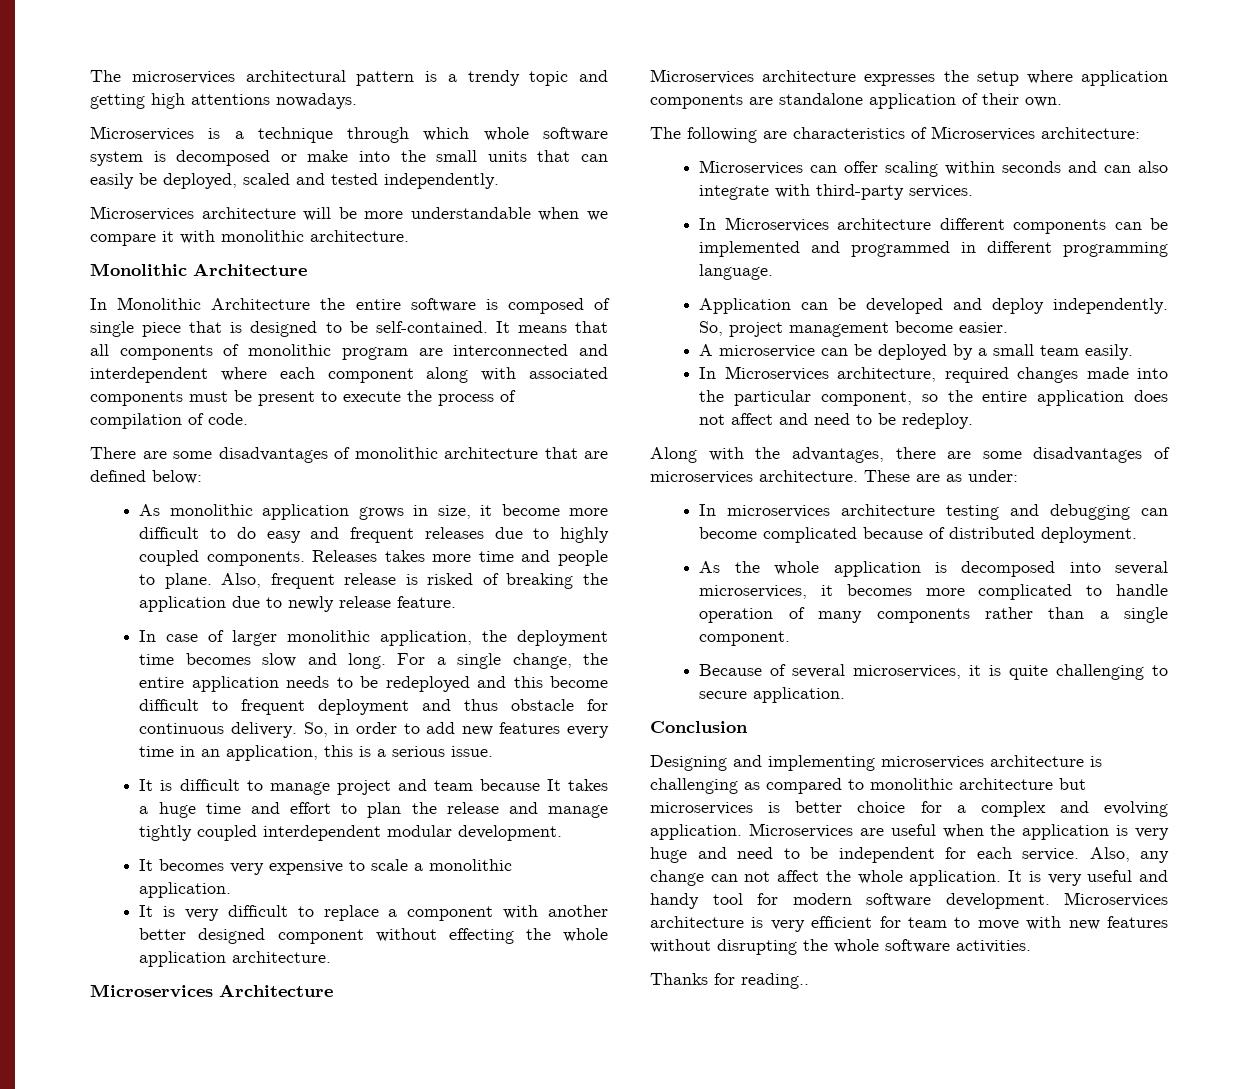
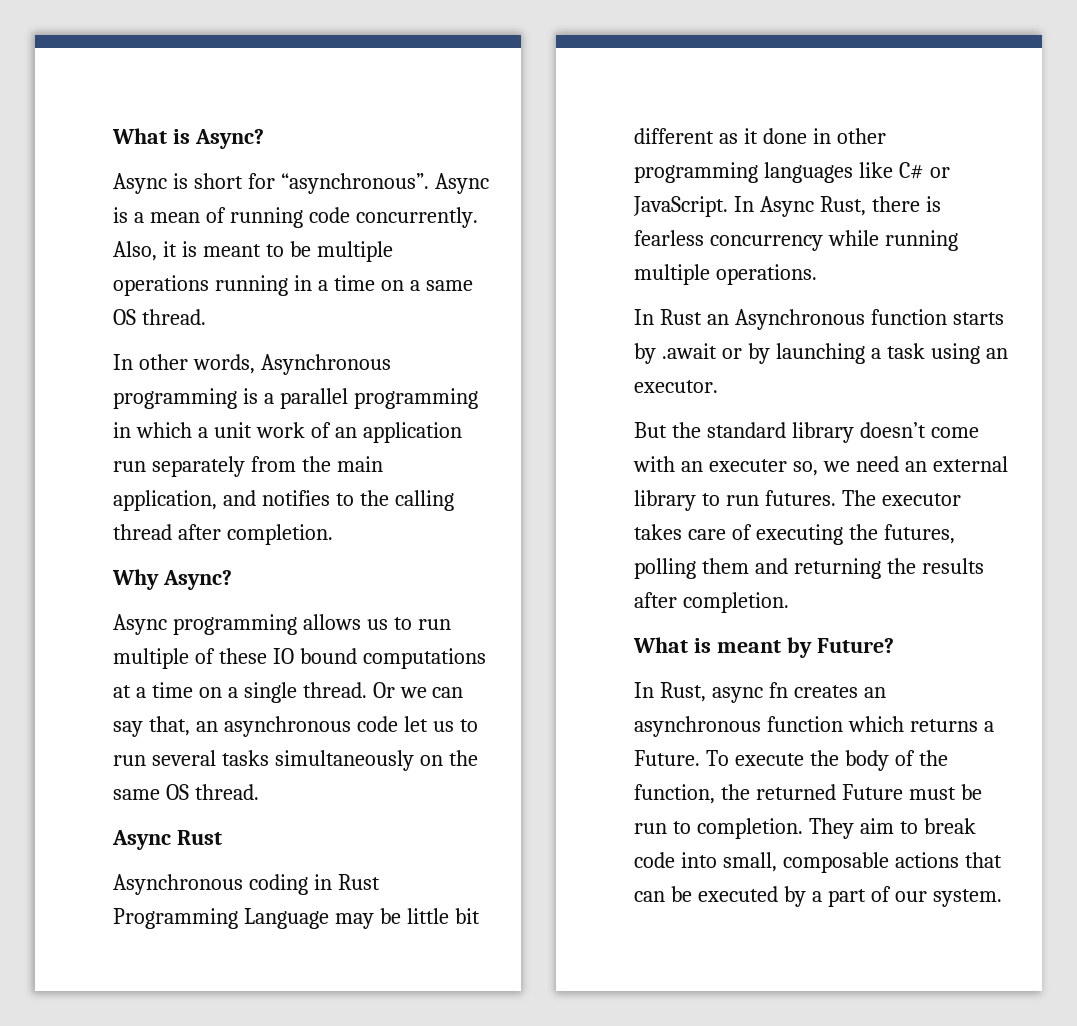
- The microservices architectural pattern is a trendy topic and getting high attentions nowadays.
- Microservices is a technique through which whole software system is decomposed or make into the small units that can easily be deployed, scaled and tested independently.
- Microservices architecture will be more understandable when we compare it with monolithic architecture.
- Monolithic Architecture
- In Monolithic Architecture the entire software is composed of single piece that is designed to be self-contained. It means that all components of monolithic program are interconnected and interdependent where each component along with associated components must be present to execute the process of compilation of code.
- There are some disadvantages of monolithic architecture that are defined below:
- As monolithic application grows in size, it become more difficult to do easy and frequent releases due to highly coupled components. Releases takes more time and people to plane. Also, frequent release is risked of breaking the application due to newly release feature.
- In case of larger monolithic application, the deployment time becomes slow and long. For a single change, the entire application needs to be redeployed and this become difficult to frequent deployment and thus obstacle for continuous delivery. So, in order to add new features every time in an application, this is a serious issue.
- It is difficult to manage project and team because It takes a huge time and effort to plan the release and manage tightly coupled interdependent modular development.
- It becomes very expensive to scale a monolithic application.
- It is very difficult to replace a component with another better designed component without effecting the whole application architecture.
- Microservices Architecture
- Microservices architecture expresses the setup where application components are standalone application of their own.
- The following are characteristics of Microservices architecture:
- Microservices can offer scaling within seconds and can also integrate with third-party services.
- In Microservices architecture different components can be implemented and programmed in different programming language.
- Application can be developed and deploy independently. So, project management become easier.
- A microservice can be deployed by a small team easily.
- In Microservices architecture, required changes made into the particular component, so the entire application does not affect and need to be redeploy.
- Along with the advantages, there are some disadvantages of microservices architecture. These are as under:
- In microservices architecture testing and debugging can become complicated because of distributed deployment.
- As the whole application is decomposed into several microservices, it becomes more complicated to handle operation of many components rather than a single component.
- Because of several microservices, it is quite challenging to secure application.
- Conclusion
- Designing and implementing microservices architecture is challenging as compared to monolithic architecture but microservices is better choice for a complex and evolving application. Microservices are useful when the application is very huge and need to be independent for each service. Also, any change can not affect the whole application. It is very useful and handy tool for modern software development. Microservices architecture is very efficient for team to move with new features without disrupting the whole software activities.
- Thanks for reading..
+ What is Async?
+ Async is short for “asynchronous”. Async is a mean of running code concurrently. Also, it is meant to be multiple operations running in a time on a same OS thread.
+ In other words, Asynchronous programming is a parallel programming in which a unit work of an application run separately from the main application, and notifies to the calling thread after completion.
+ Why Async?
+ Async programming allows us to run multiple of these IO bound computations at a time on a single thread. Or we can say that, an asynchronous code let us to run several tasks simultaneously on the same OS thread.
+ Async Rust
+ Asynchronous coding in Rust Programming Language may be little bit different as it done in other programming languages like C# or JavaScript. In Async Rust, there is fearless concurrency while running multiple operations.
+ In Rust an Asynchronous function starts by .await or by launching a task using an executor.
+ But the standard library doesn’t come with an executer so, we need an external library to run futures. The executor takes care of executing the futures, polling them and returning the results after completion.
+ What is meant by Future?
+ In Rust, async fn creates an asynchronous function which returns a Future. To execute the body of the function, the returned Future must be run to completion. They aim to break code into small, composable actions that can be executed by a part of our system.

